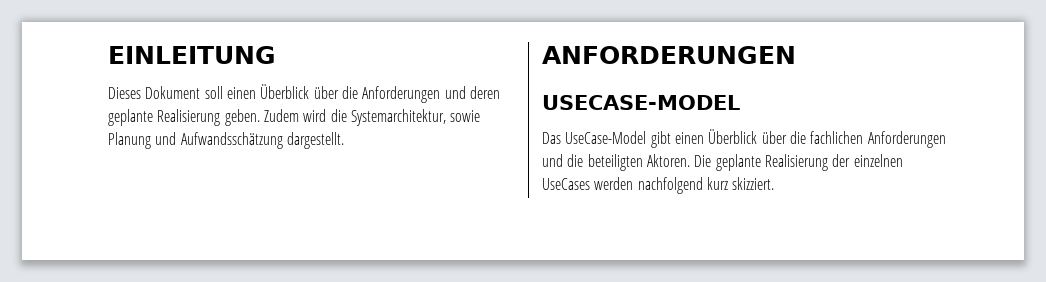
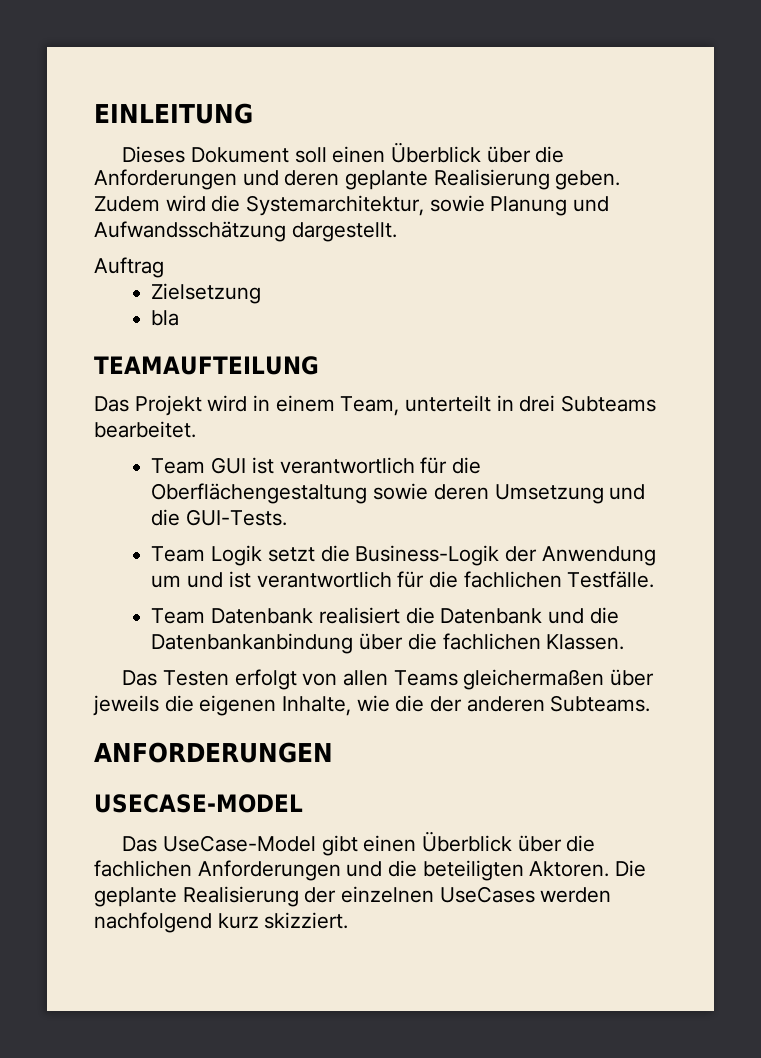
+ Auftrag
+ Zielsetzung
+ bla
+ TEAMAUFTEILUNG
+ Das Projekt wird in einem Team, unterteilt in drei Subteams bearbeitet.
+ Team GUI ist verantwortlich für die Oberflächengestaltung sowie deren Umsetzung und die GUI-Tests.
+ Team Logik setzt die Business-Logik der Anwendung um und ist verantwortlich für die fachlichen Testfälle.
+ Team Datenbank realisiert die Datenbank und die Datenbankanbindung über die fachlichen Klassen.
+ Das Testen erfolgt von allen Teams gleichermaßen über jeweils die eigenen Inhalte, wie die der anderen Subteams.

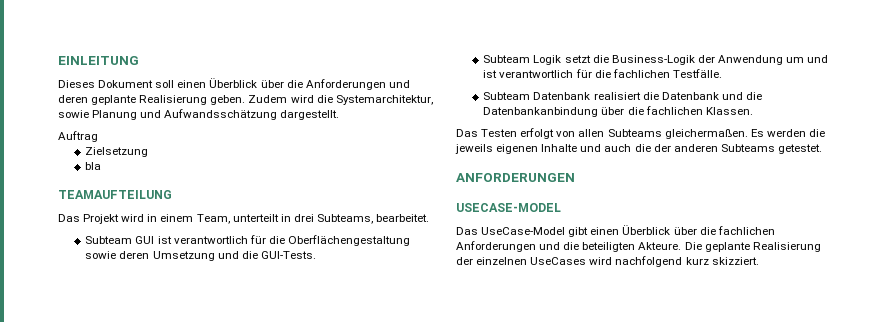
- Das Projekt wird in einem Team, unterteilt in drei Subteams bearbeitet.
+ Das Projekt wird in einem Team, unterteilt in drei Subteams, bearbeitet.
- Team GUI ist verantwortlich für die Oberflächengestaltung sowie deren Umsetzung und die GUI-Tests.
+ Subteam GUI ist verantwortlich für die Oberflächengestaltung sowie deren Umsetzung und die GUI-Tests.
- Team Logik setzt die Business-Logik der Anwendung um und ist verantwortlich für die fachlichen Testfälle.
+ Subteam Logik setzt die Business-Logik der Anwendung um und ist verantwortlich für die fachlichen Testfälle.
- Team Datenbank realisiert die Datenbank und die Datenbankanbindung über die fachlichen Klassen.
+ Subteam Datenbank realisiert die Datenbank und die Datenbankanbindung über die fachlichen Klassen.
- Das Testen erfolgt von allen Teams gleichermaßen über jeweils die eigenen Inhalte, wie die der anderen Subteams.
+ Das Testen erfolgt von allen Subteams gleichermaßen. Es werden die jeweils eigenen Inhalte und auch die der anderen Subteams getestet.
- Das UseCase-Model gibt einen Überblick über die fachlichen Anforderungen und die beteiligten Aktoren.
+ Das UseCase-Model gibt einen Überblick über die fachlichen Anforderungen und die beteiligten Akteure.
- Die geplante Realisierung der einzelnen UseCases werden nachfolgend kurz skizziert.
+ Die geplante Realisierung der einzelnen UseCases wird nachfolgend kurz skizziert.

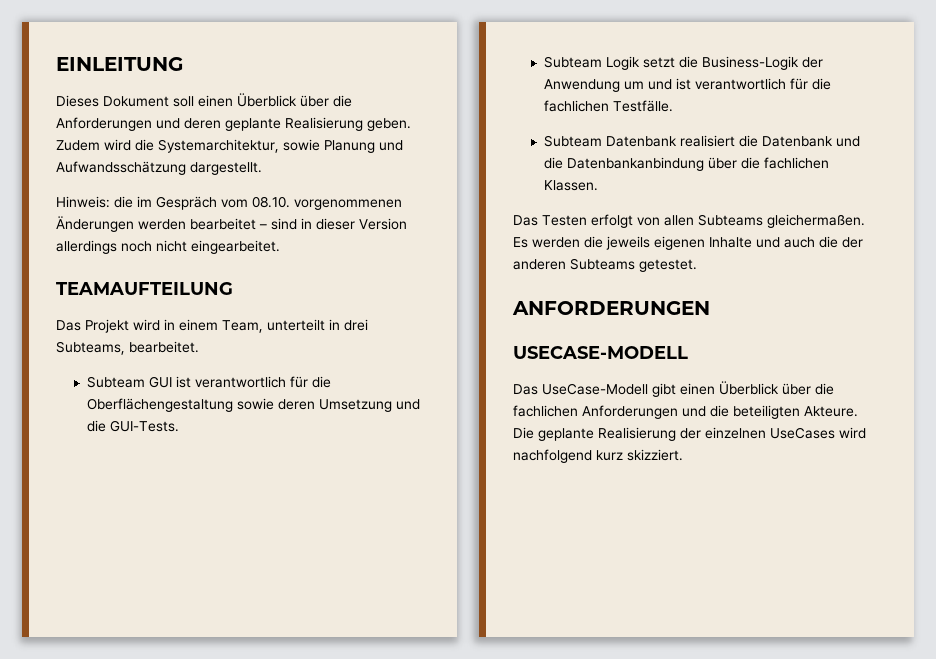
- Auftrag
- Zielsetzung
- bla
+ Hinweis: die im Gespräch vom 08.10. vorgenommenen Änderungen werden bearbeitet – sind in dieser Version allerdings noch nicht eingearbeitet.
- USECASE-MODEL
- Das UseCase-Model gibt einen Überblick über die fachlichen Anforderungen und die beteiligten Akteure.
+ USECASE-MODELL
+ Das UseCase-Modell gibt einen Überblick über die fachlichen Anforderungen und die beteiligten Akteure.

